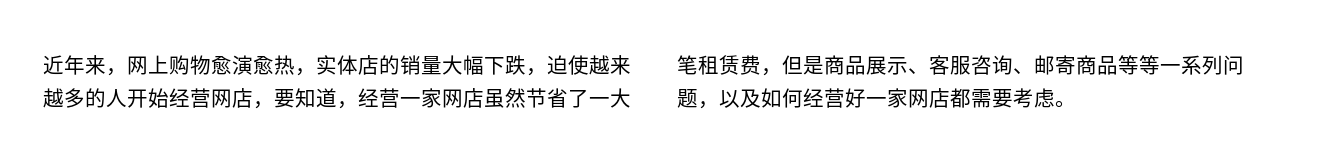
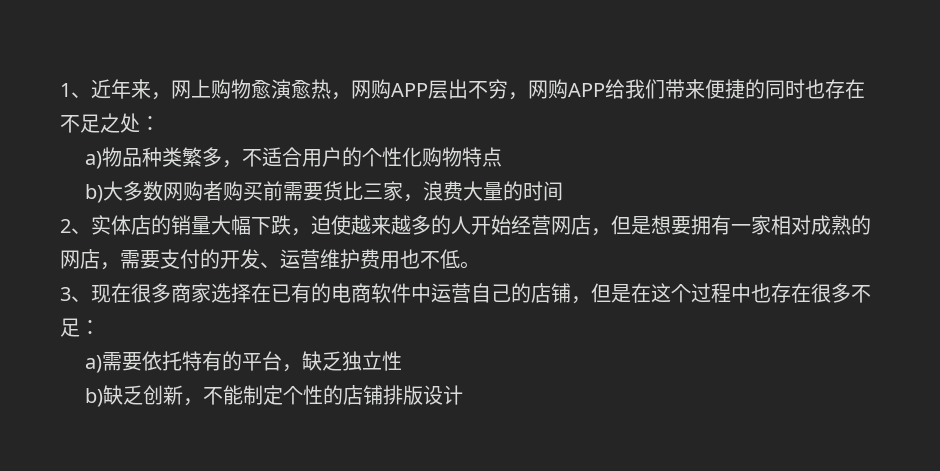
- 近年来，网上购物愈演愈热，实体店的销量大幅下跌，迫使越来越多的人开始经营网店，要知道，经营一家网店虽然节省了一大笔租赁费，但是商品展示、客服咨询、邮寄商品等等一系列问题，以及如何经营好一家网店都需要考虑。
+ 1、近年来，网上购物愈演愈热，网购APP层出不穷，网购APP给我们带来便捷的同时也存在不足之处：
+ a)物品种类繁多，不适合用户的个性化购物特点
+ b)大多数网购者购买前需要货比三家，浪费大量的时间
+ 2、实体店的销量大幅下跌，迫使越来越多的人开始经营网店，但是想要拥有一家相对成熟的网店，需要支付的开发、运营维护费用也不低。
+ 3、现在很多商家选择在已有的电商软件中运营自己的店铺，但是在这个过程中也存在很多不足：
+ a)需要依托特有的平台，缺乏独立性
+ b)缺乏创新，不能制定个性的店铺排版设计

